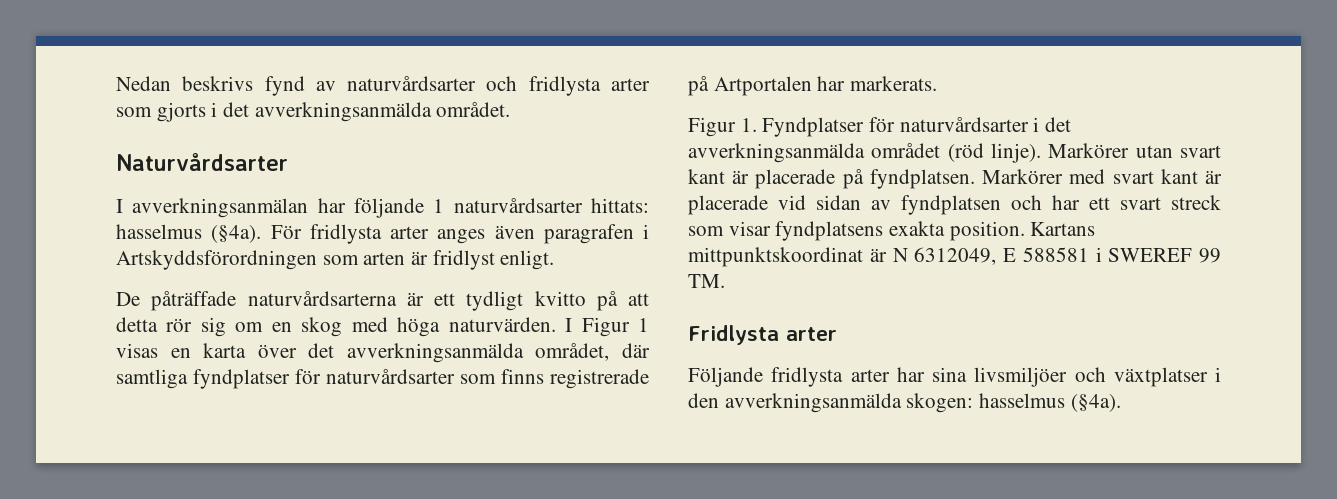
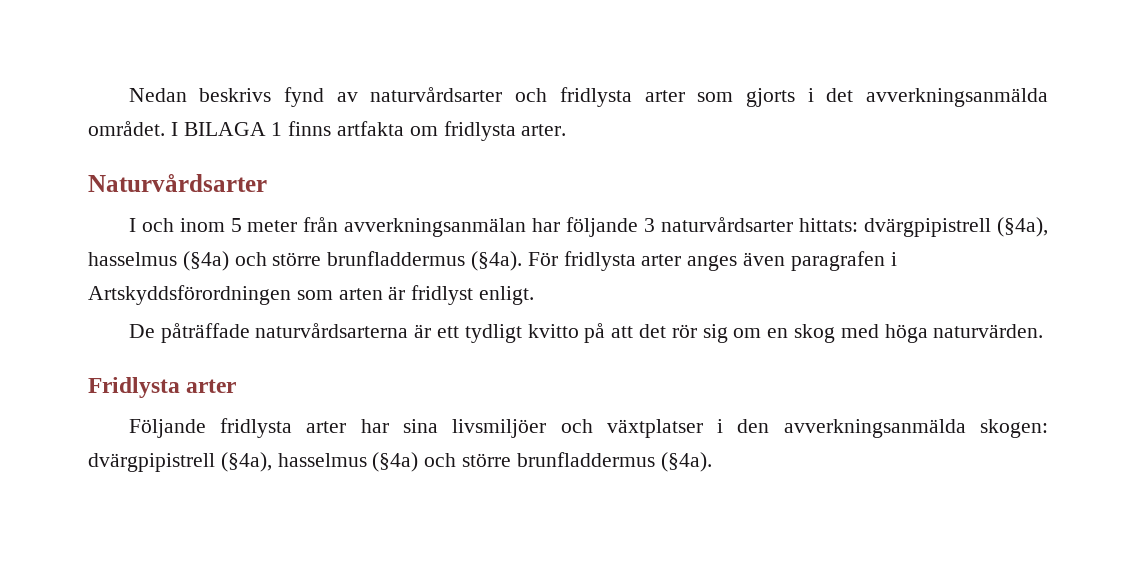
- Nedan beskrivs fynd av naturvårdsarter och fridlysta arter som gjorts i det avverkningsanmälda området.
+ Nedan beskrivs fynd av naturvårdsarter och fridlysta arter som gjorts i det avverkningsanmälda området. I BILAGA 1 finns artfakta om fridlysta arter.
  Naturvårdsarter
- I avverkningsanmälan har följande 1 naturvårdsarter hittats: hasselmus (§4a).
+ I och inom 5 meter från avverkningsanmälan har följande 3 naturvårdsarter hittats: dvärgpipistrell (§4a), hasselmus (§4a) och större brunfladdermus (§4a).
- De påträffade naturvårdsarterna är ett tydligt kvitto på att detta rör sig om en skog med höga naturvärden. I Figur 1 visas en karta över det avverkningsanmälda området, där samtliga fyndplatser för naturvårdsarter som finns registrerade på Artportalen har markerats.
- Figur 1. Fyndplatser för naturvårdsarter i det avverkningsanmälda området (röd linje). Markörer utan svart kant är placerade på fyndplatsen. Markörer med svart kant är placerade vid sidan av fyndplatsen och har ett svart streck som visar fyndplatsens exakta position. Kartans mittpunktskoordinat är N 6312049, E 588581 i SWEREF 99 TM.
+ De påträffade naturvårdsarterna är ett tydligt kvitto på att det rör sig om en skog med höga naturvärden.
- Följande fridlysta arter har sina livsmiljöer och växtplatser i den avverkningsanmälda skogen: hasselmus (§4a).
+ Följande fridlysta arter har sina livsmiljöer och växtplatser i den avverkningsanmälda skogen: dvärgpipistrell (§4a), hasselmus (§4a) och större brunfladdermus (§4a).

